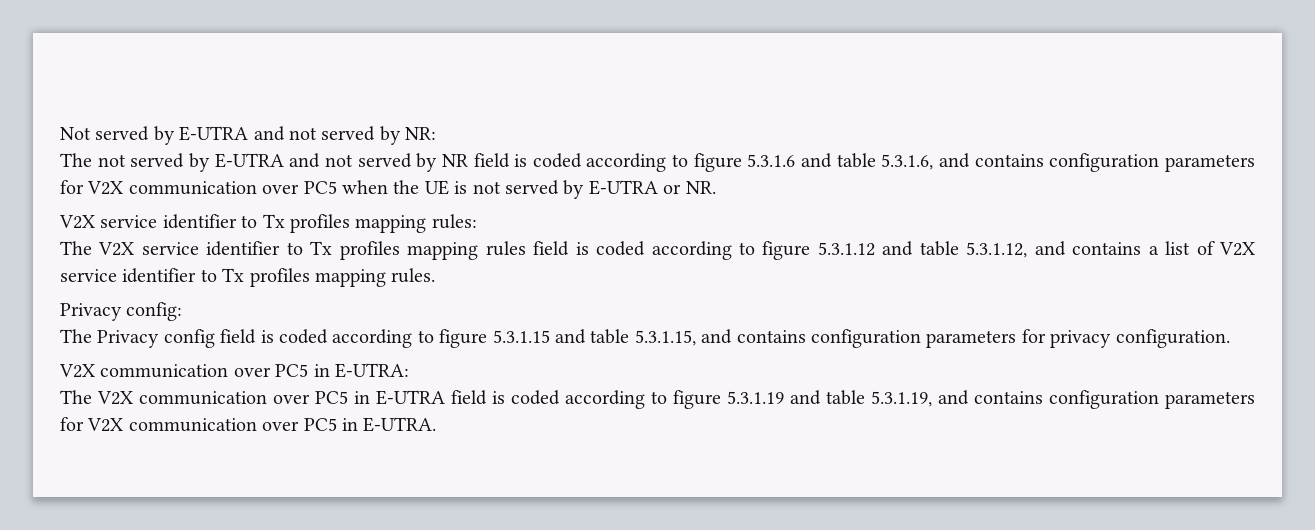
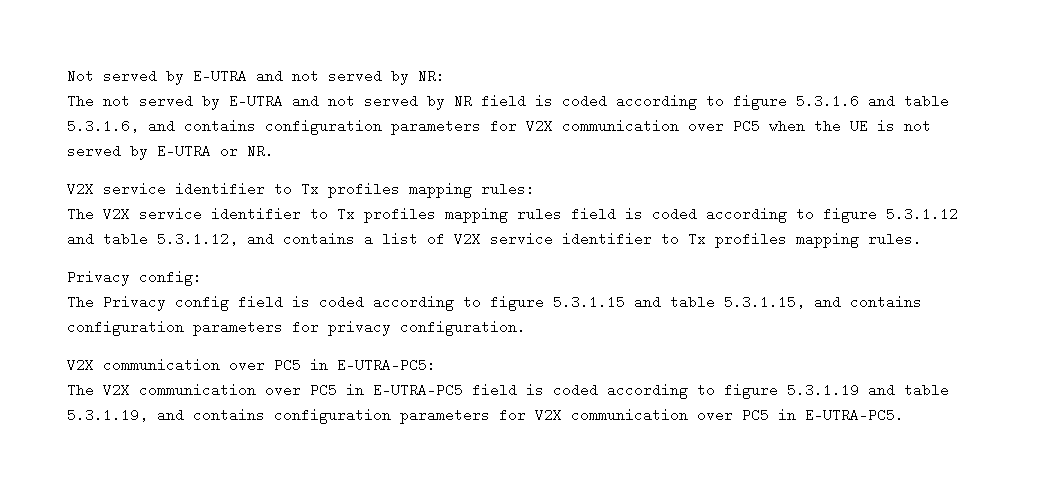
- V2X communication over PC5 in E-UTRA:
+ V2X communication over PC5 in E-UTRA-PC5:
- The V2X communication over PC5 in E-UTRA field is coded according to figure 5.3.1.19 and table 5.3.1.19, and contains configuration parameters for V2X communication over PC5 in E-UTRA.
+ The V2X communication over PC5 in E-UTRA-PC5 field is coded according to figure 5.3.1.19 and table 5.3.1.19, and contains configuration parameters for V2X communication over PC5 in E-UTRA-PC5.

